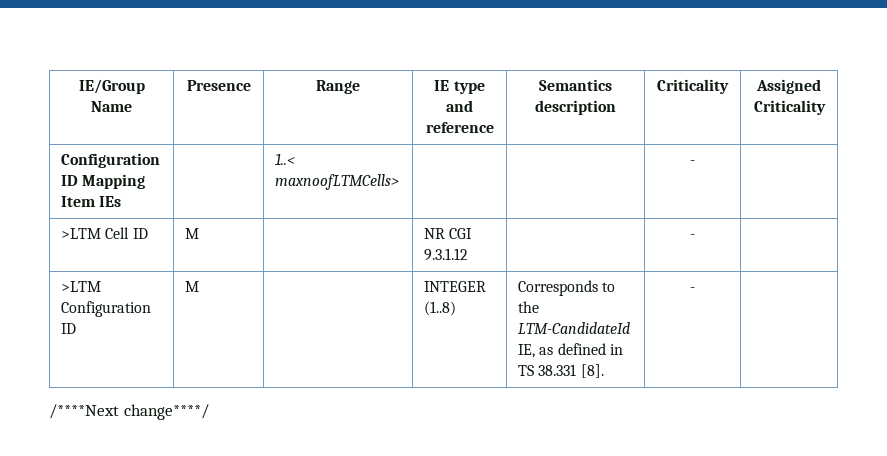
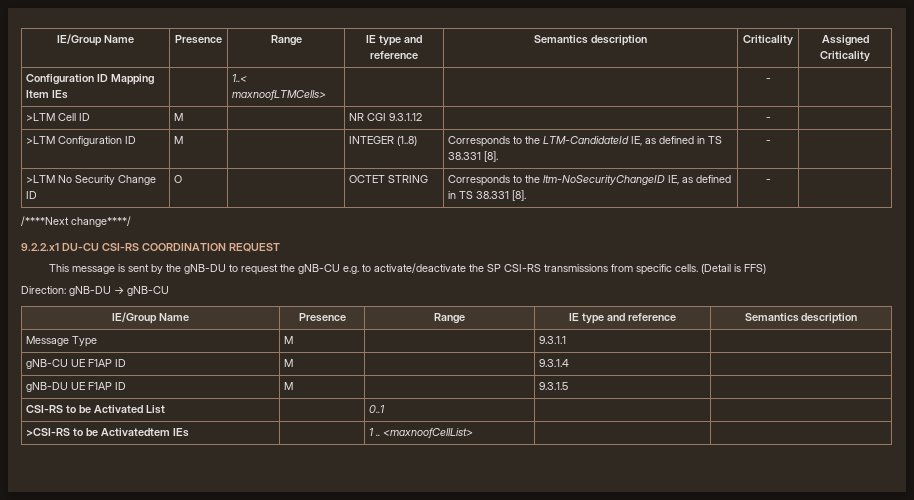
+ >LTM No Security Change ID | O | | OCTET STRING | Corresponds to the ltm-NoSecurityChangeID IE, as defined in TS 38.331 [8]. | - |
  /****Next change****/
+ 9.2.2.x1 DU-CU CSI-RS COORDINATION REQUEST
+ This message is sent by the gNB-DU to request the gNB-CU e.g. to activate/deactivate the SP CSI-RS transmissions from specific cells. (Detail is FFS)
+ Direction: gNB-DU → gNB-CU
+ IE/Group Name | Presence | Range | IE type and reference | Semantics description
+ Message Type | M | | 9.3.1.1 |
+ gNB-CU UE F1AP ID | M | | 9.3.1.4 |
+ gNB-DU UE F1AP ID | M | | 9.3.1.5 |
+ CSI-RS to be Activated List | | 0..1 | |
+ >CSI-RS to be Activatedtem IEs | | 1 .. <maxnoofCellList> | |

